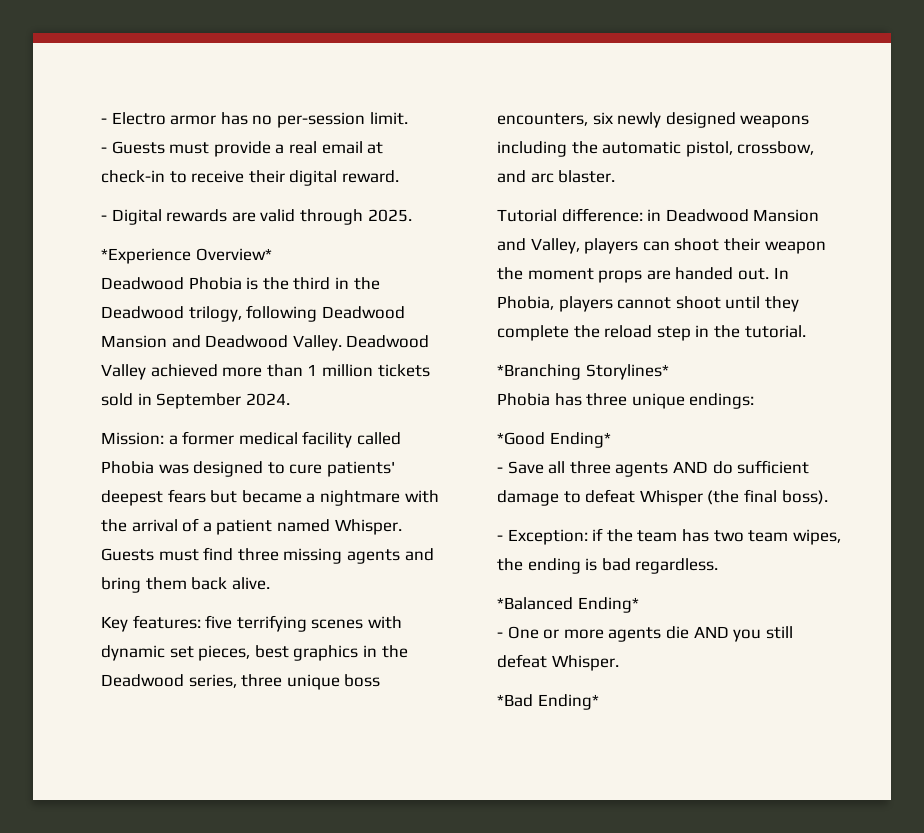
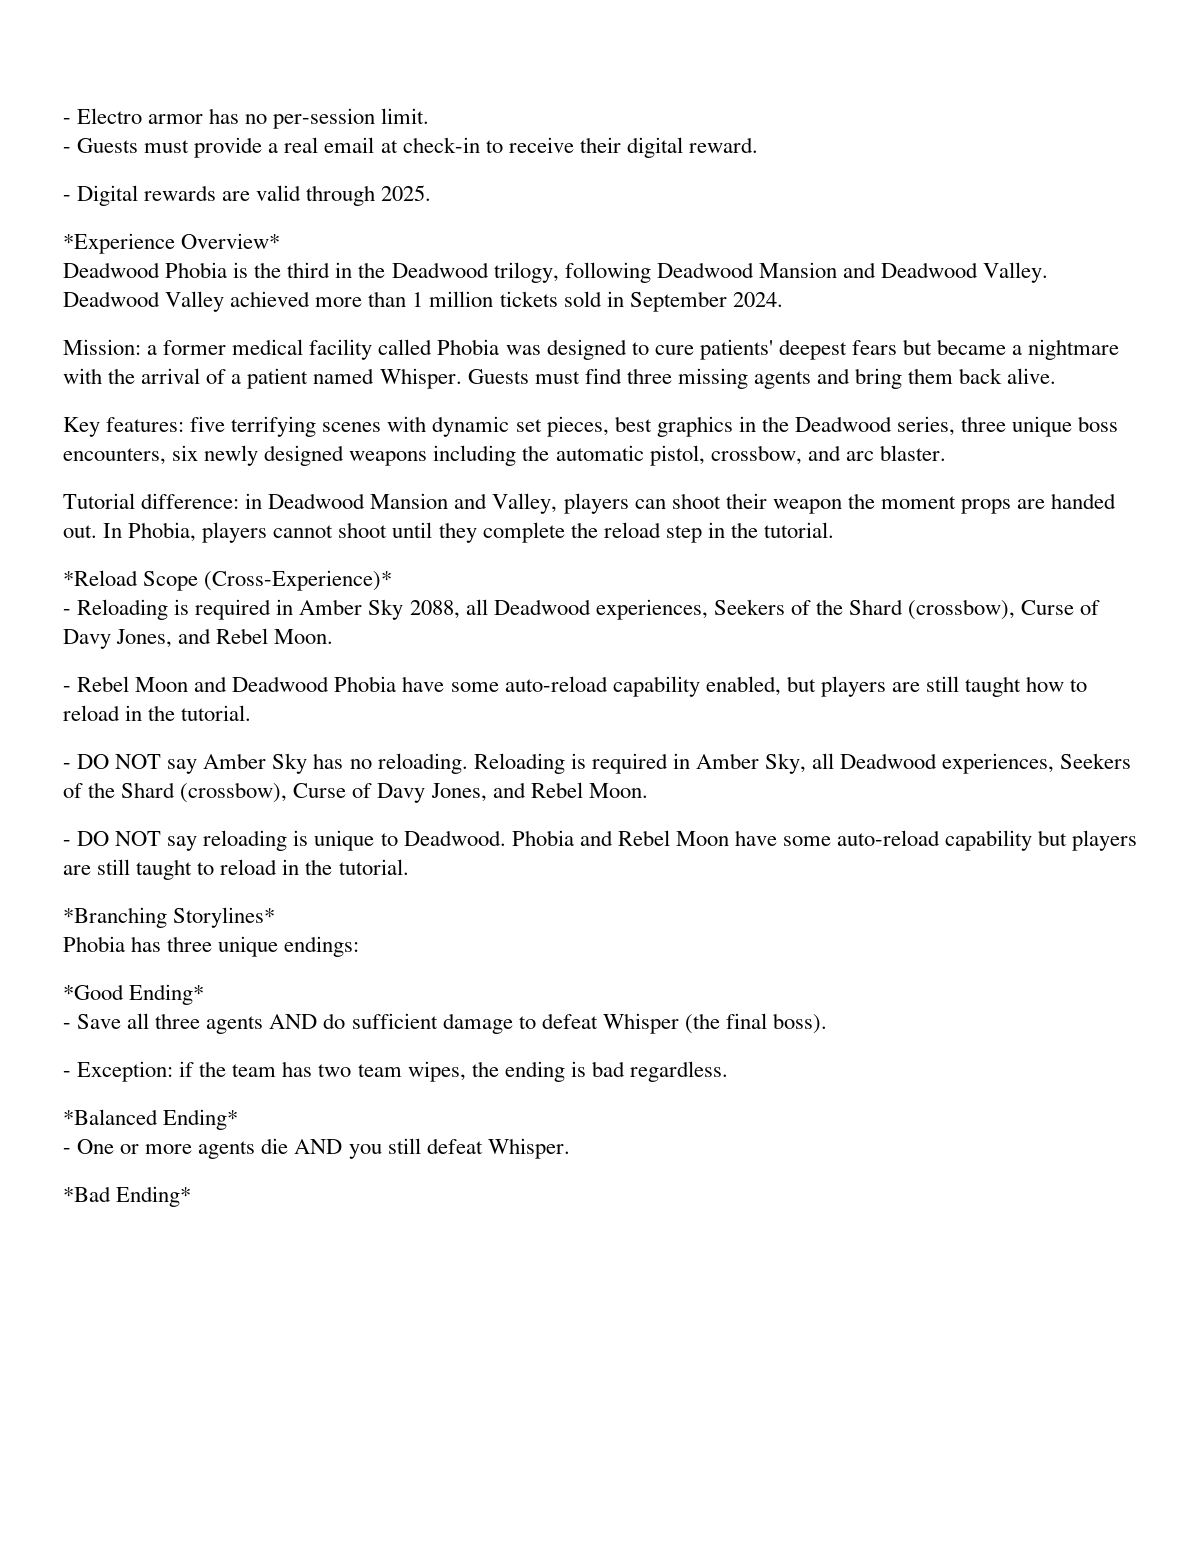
+ *Reload Scope (Cross-Experience)*
+ - Reloading is required in Amber Sky 2088, all Deadwood experiences, Seekers of the Shard (crossbow), Curse of Davy Jones, and Rebel Moon.
+ - Rebel Moon and Deadwood Phobia have some auto-reload capability enabled, but players are still taught how to reload in the tutorial.
+ - DO NOT say Amber Sky has no reloading. Reloading is required in Amber Sky, all Deadwood experiences, Seekers of the Shard (crossbow), Curse of Davy Jones, and Rebel Moon.
+ - DO NOT say reloading is unique to Deadwood. Phobia and Rebel Moon have some auto-reload capability but players are still taught to reload in the tutorial.

